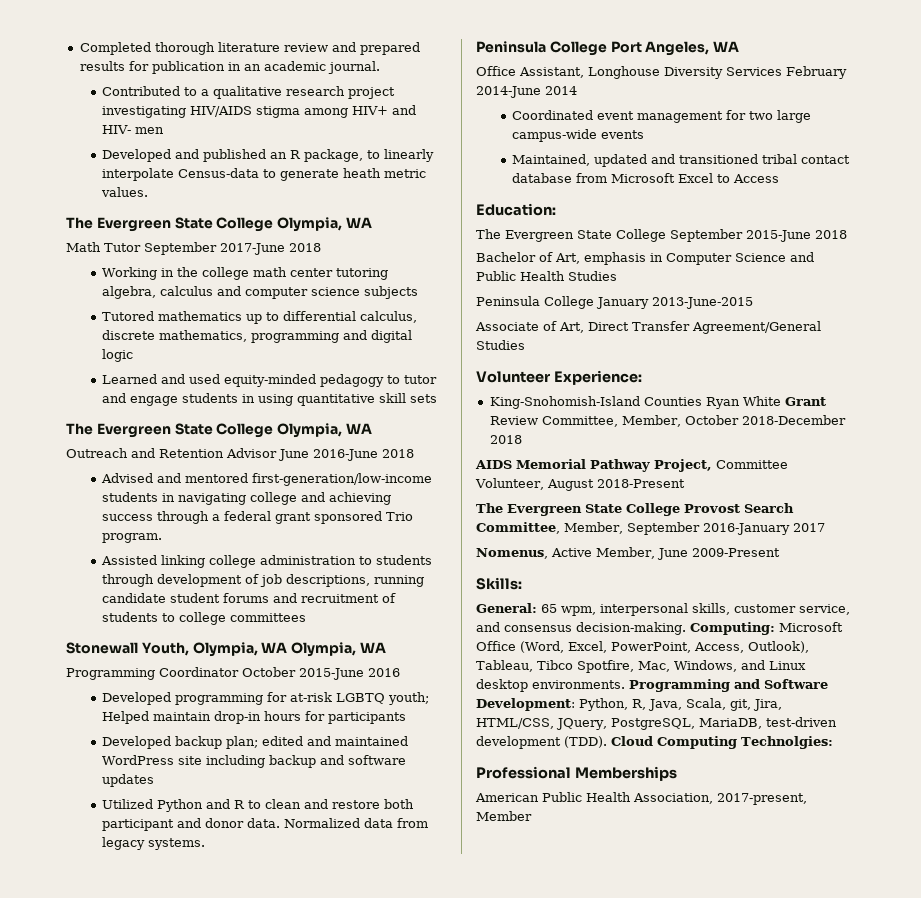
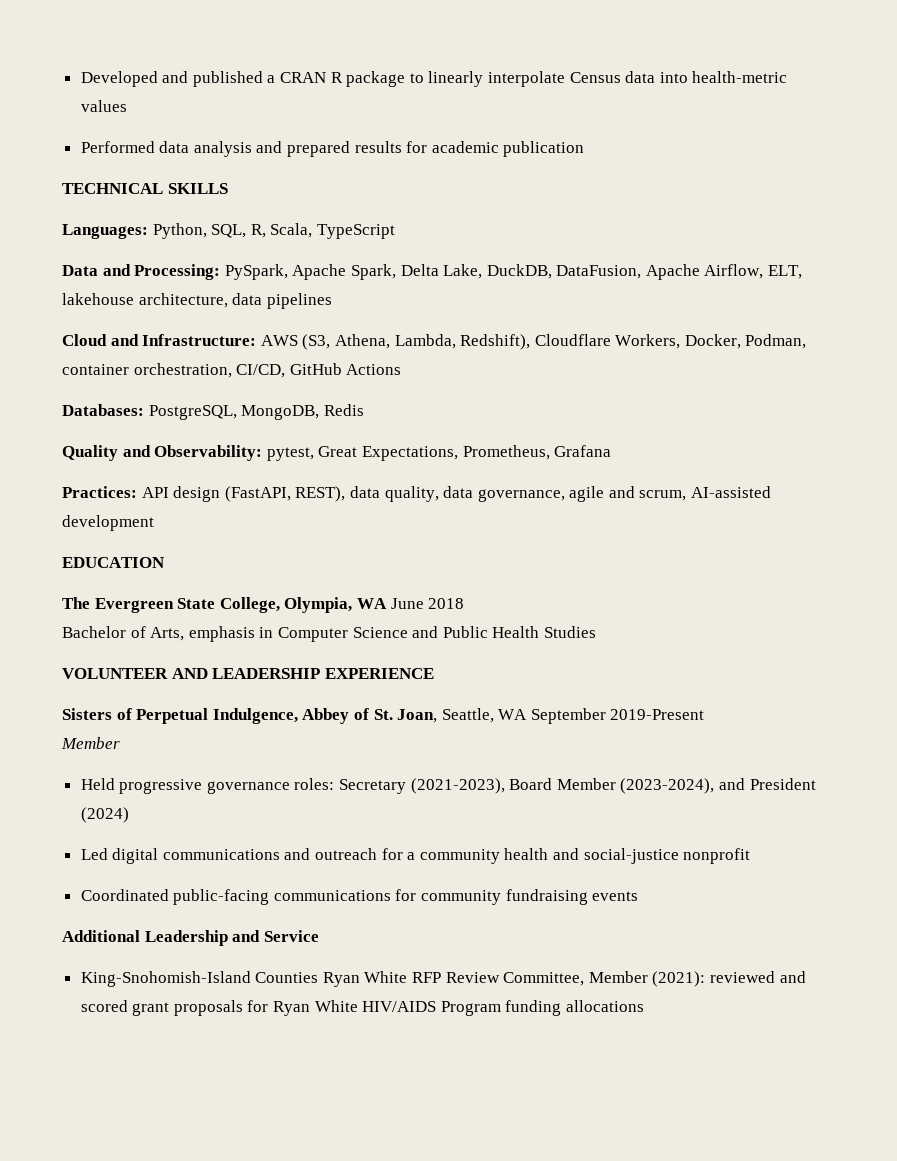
- Completed thorough literature review and prepared results for publication in an academic journal.
- Contributed to a qualitative research project investigating HIV/AIDS stigma among HIV+ and HIV- men
- Developed and published an R package, to linearly interpolate Census-data to generate heath metric values.
- The Evergreen State College Olympia, WA
- Math Tutor September 2017-June 2018
- Working in the college math center tutoring algebra, calculus and computer science subjects
- Tutored mathematics up to differential calculus, discrete mathematics, programming and digital logic
- Learned and used equity-minded pedagogy to tutor and engage students in using quantitative skill sets
- The Evergreen State College Olympia, WA
- Outreach and Retention Advisor June 2016-June 2018
- Advised and mentored first-generation/low-income students in navigating college and achieving success through a federal grant sponsored Trio program.
- Assisted linking college administration to students through development of job descriptions, running candidate student forums and recruitment of students to college committees
- Stonewall Youth, Olympia, WA Olympia, WA
- Programming Coordinator October 2015-June 2016
- Developed programming for at-risk LGBTQ youth; Helped maintain drop-in hours for participants
- Developed backup plan; edited and maintained WordPress site including backup and software updates
- Utilized Python and R to clean and restore both participant and donor data. Normalized data from legacy systems.
- Peninsula College Port Angeles, WA
- Office Assistant, Longhouse Diversity Services February 2014-June 2014
- Coordinated event management for two large campus-wide events
- Maintained, updated and transitioned tribal contact database from Microsoft Excel to Access
- Education:
- The Evergreen State College September 2015-June 2018
+ Developed and published a CRAN R package to linearly interpolate Census data into health-metric values
+ Performed data analysis and prepared results for academic publication
+ TECHNICAL SKILLS
+ Languages: Python, SQL, R, Scala, TypeScript
+ Data and Processing: PySpark, Apache Spark, Delta Lake, DuckDB, DataFusion, Apache Airflow, ELT, lakehouse architecture, data pipelines
+ Cloud and Infrastructure: AWS (S3, Athena, Lambda, Redshift), Cloudflare Workers, Docker, Podman, container orchestration, CI/CD, GitHub Actions
+ Databases: PostgreSQL, MongoDB, Redis
+ Quality and Observability: pytest, Great Expectations, Prometheus, Grafana
+ Practices: API design (FastAPI, REST), data quality, data governance, agile and scrum, AI-assisted development
+ EDUCATION
+ The Evergreen State College, Olympia, WA June 2018
- Bachelor of Art, emphasis in Computer Science and Public Health Studies
+ Bachelor of Arts, emphasis in Computer Science and Public Health Studies
- Peninsula College January 2013-June-2015
- Associate of Art, Direct Transfer Agreement/General Studies
- Volunteer Experience:
+ VOLUNTEER AND LEADERSHIP EXPERIENCE
+ Sisters of Perpetual Indulgence, Abbey of St. Joan, Seattle, WA September 2019-Present
+ Member
+ Held progressive governance roles: Secretary (2021-2023), Board Member (2023-2024), and President (2024)
+ Led digital communications and outreach for a community health and social-justice nonprofit
+ Coordinated public-facing communications for community fundraising events
+ Additional Leadership and Service
- King-Snohomish-Island Counties Ryan White Grant Review Committee, Member, October 2018-December 2018
- AIDS Memorial Pathway Project, Committee Volunteer, August 2018-Present
- The Evergreen State College Provost Search Committee, Member, September 2016-January 2017
- Nomenus, Active Member, June 2009-Present
- Skills:
- General: 65 wpm, interpersonal skills, customer service, and consensus decision-making. Computing: Microsoft Office (Word, Excel, PowerPoint, Access, Outlook), Tableau, Tibco Spotfire, Mac, Windows, and Linux desktop environments. Programming and Software Development: Python, R, Java, Scala, git, Jira, HTML/CSS, JQuery, PostgreSQL, MariaDB, test-driven development (TDD). Cloud Computing Technolgies:
- Professional Memberships
- American Public Health Association, 2017-present, Member
+ King-Snohomish-Island Counties Ryan White RFP Review Committee, Member (2021): reviewed and scored grant proposals for Ryan White HIV/AIDS Program funding allocations

